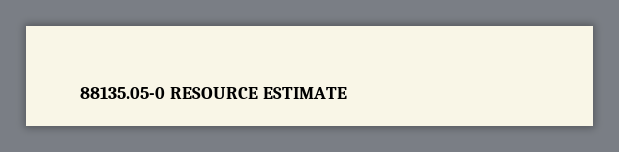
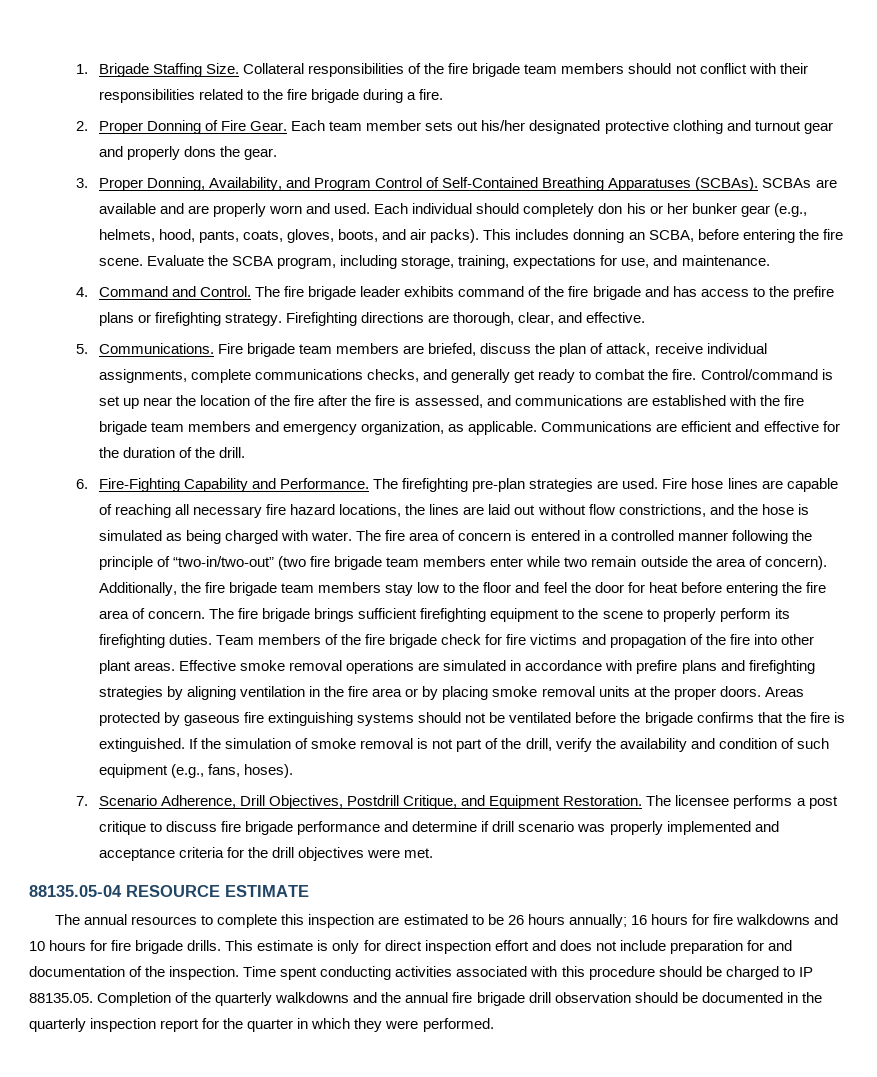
- 88135.05-0 RESOURCE ESTIMATE
+ 1. Brigade Staffing Size. Collateral responsibilities of the fire brigade team members should not conflict with their responsibilities related to the fire brigade during a fire.
+ 2. Proper Donning of Fire Gear. Each team member sets out his/her designated protective clothing and turnout gear and properly dons the gear.
+ 3. Proper Donning, Availability, and Program Control of Self-Contained Breathing Apparatuses (SCBAs). SCBAs are available and are properly worn and used. Each individual should completely don his or her bunker gear (e.g., helmets, hood, pants, coats, gloves, boots, and air packs). This includes donning an SCBA, before entering the fire scene. Evaluate the SCBA program, including storage, training, expectations for use, and maintenance.
+ 4. Command and Control. The fire brigade leader exhibits command of the fire brigade and has access to the prefire plans or firefighting strategy. Firefighting directions are thorough, clear, and effective.
+ 5. Communications. Fire brigade team members are briefed, discuss the plan of attack, receive individual assignments, complete communications checks, and generally get ready to combat the fire. Control/command is set up near the location of the fire after the fire is assessed, and communications are established with the fire brigade team members and emergency organization, as applicable. Communications are efficient and effective for the duration of the drill.
+ 6. Fire-Fighting Capability and Performance. The firefighting pre-plan strategies are used. Fire hose lines are capable of reaching all necessary fire hazard locations, the lines are laid out without flow constrictions, and the hose is simulated as being charged with water. The fire area of concern is entered in a controlled manner following the principle of “two-in/two-out” (two fire brigade team members enter while two remain outside the area of concern). Additionally, the fire brigade team members stay low to the floor and feel the door for heat before entering the fire area of concern. The fire brigade brings sufficient firefighting equipment to the scene to properly perform its firefighting duties. Team members of the fire brigade check for fire victims and propagation of the fire into other plant areas. Effective smoke removal operations are simulated in accordance with prefire plans and firefighting strategies by aligning ventilation in the fire area or by placing smoke removal units at the proper doors. Areas protected by gaseous fire extinguishing systems should not be ventilated before the brigade confirms that the fire is extinguished. If the simulation of smoke removal is not part of the drill, verify the availability and condition of such equipment (e.g., fans, hoses).
+ 7. Scenario Adherence, Drill Objectives, Postdrill Critique, and Equipment Restoration. The licensee performs a post critique to discuss fire brigade performance and determine if drill scenario was properly implemented and acceptance criteria for the drill objectives were met.
+ 88135.05-04 RESOURCE ESTIMATE
+ The annual resources to complete this inspection are estimated to be 26 hours annually; 16 hours for fire walkdowns and 10 hours for fire brigade drills. This estimate is only for direct inspection effort and does not include preparation for and documentation of the inspection. Time spent conducting activities associated with this procedure should be charged to IP 88135.05. Completion of the quarterly walkdowns and the annual fire brigade drill observation should be documented in the quarterly inspection report for the quarter in which they were performed.

